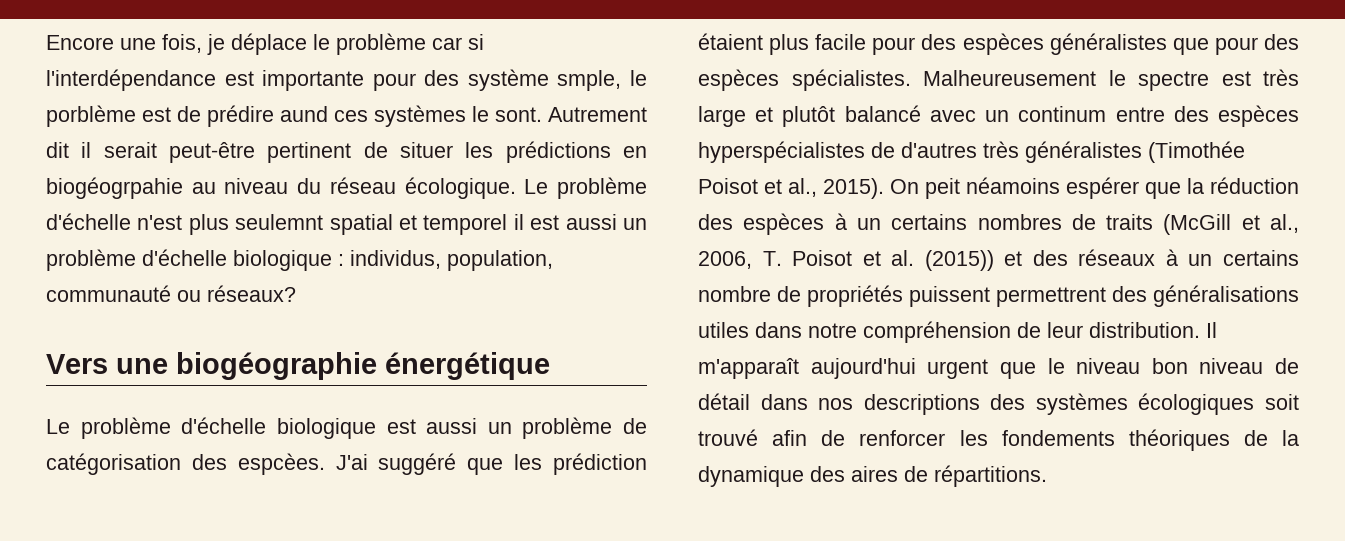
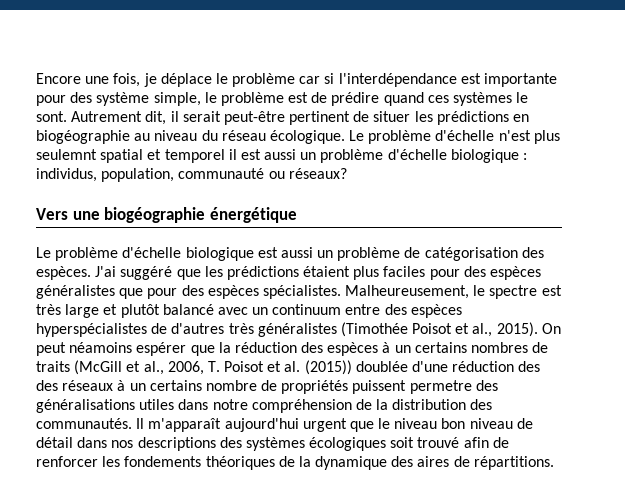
- Encore une fois, je déplace le problème car si l'interdépendance est importante pour des système smple, le porblème est de prédire aund ces systèmes le sont.
+ Encore une fois, je déplace le problème car si l'interdépendance est importante pour des système simple, le problème est de prédire quand ces systèmes le sont.
- Autrement dit il serait peut-être pertinent de situer les prédictions en biogéogrpahie au niveau du réseau écologique.
+ Autrement dit, il serait peut-être pertinent de situer les prédictions en biogéographie au niveau du réseau écologique.
- Le problème d'échelle biologique est aussi un problème de catégorisation des espcèes.
+ Le problème d'échelle biologique est aussi un problème de catégorisation des espèces.
- J'ai suggéré que les prédiction étaient plus facile pour des espèces généralistes que pour des espèces spécialistes.
+ J'ai suggéré que les prédictions étaient plus faciles pour des espèces généralistes que pour des espèces spécialistes.
- Malheureusement le spectre est très large et plutôt balancé avec un continum entre des espèces hyperspécialistes de d'autres très généralistes (Timothée Poisot et al., 2015).
+ Malheureusement, le spectre est très large et plutôt balancé avec un continuum entre des espèces hyperspécialistes de d'autres très généralistes (Timothée Poisot et al., 2015).
- On peit néamoins espérer que la réduction des espèces à un certains nombres de traits (McGill et al., 2006, T. Poisot et al. (2015)) et des réseaux à un certains nombre de propriétés puissent permettrent des généralisations utiles dans notre compréhension de leur distribution.
+ On peut néamoins espérer que la réduction des espèces à un certains nombres de traits (McGill et al., 2006, T. Poisot et al. (2015)) doublée d'une réduction des des réseaux à un certains nombre de propriétés puissent permetre des généralisations utiles dans notre compréhension de la distribution des communautés.

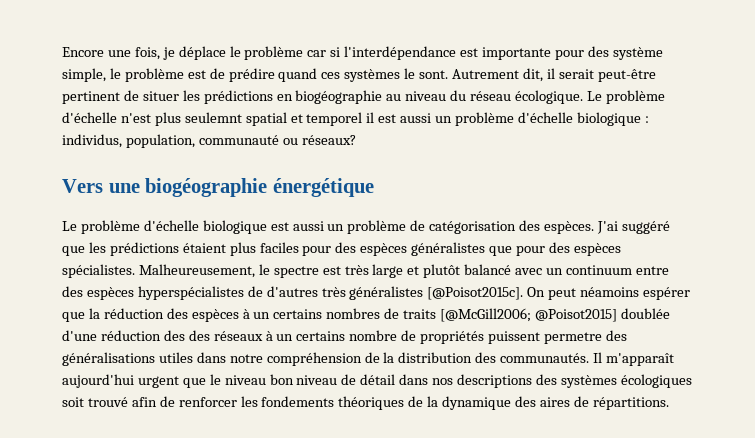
- Malheureusement, le spectre est très large et plutôt balancé avec un continuum entre des espèces hyperspécialistes de d'autres très généralistes (Timothée Poisot et al., 2015).
+ Malheureusement, le spectre est très large et plutôt balancé avec un continuum entre des espèces hyperspécialistes de d'autres très généralistes [@Poisot2015c].
- On peut néamoins espérer que la réduction des espèces à un certains nombres de traits (McGill et al., 2006, T. Poisot et al. (2015)) doublée d'une réduction des des réseaux à un certains nombre de propriétés puissent permetre des généralisations utiles dans notre compréhension de la distribution des communautés.
+ On peut néamoins espérer que la réduction des espèces à un certains nombres de traits [@McGill2006; @Poisot2015] doublée d'une réduction des des réseaux à un certains nombre de propriétés puissent permetre des généralisations utiles dans notre compréhension de la distribution des communautés.

